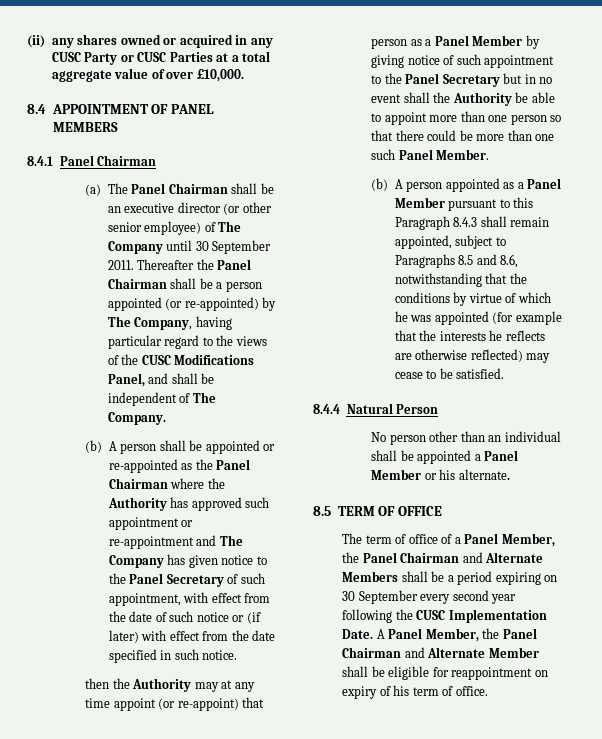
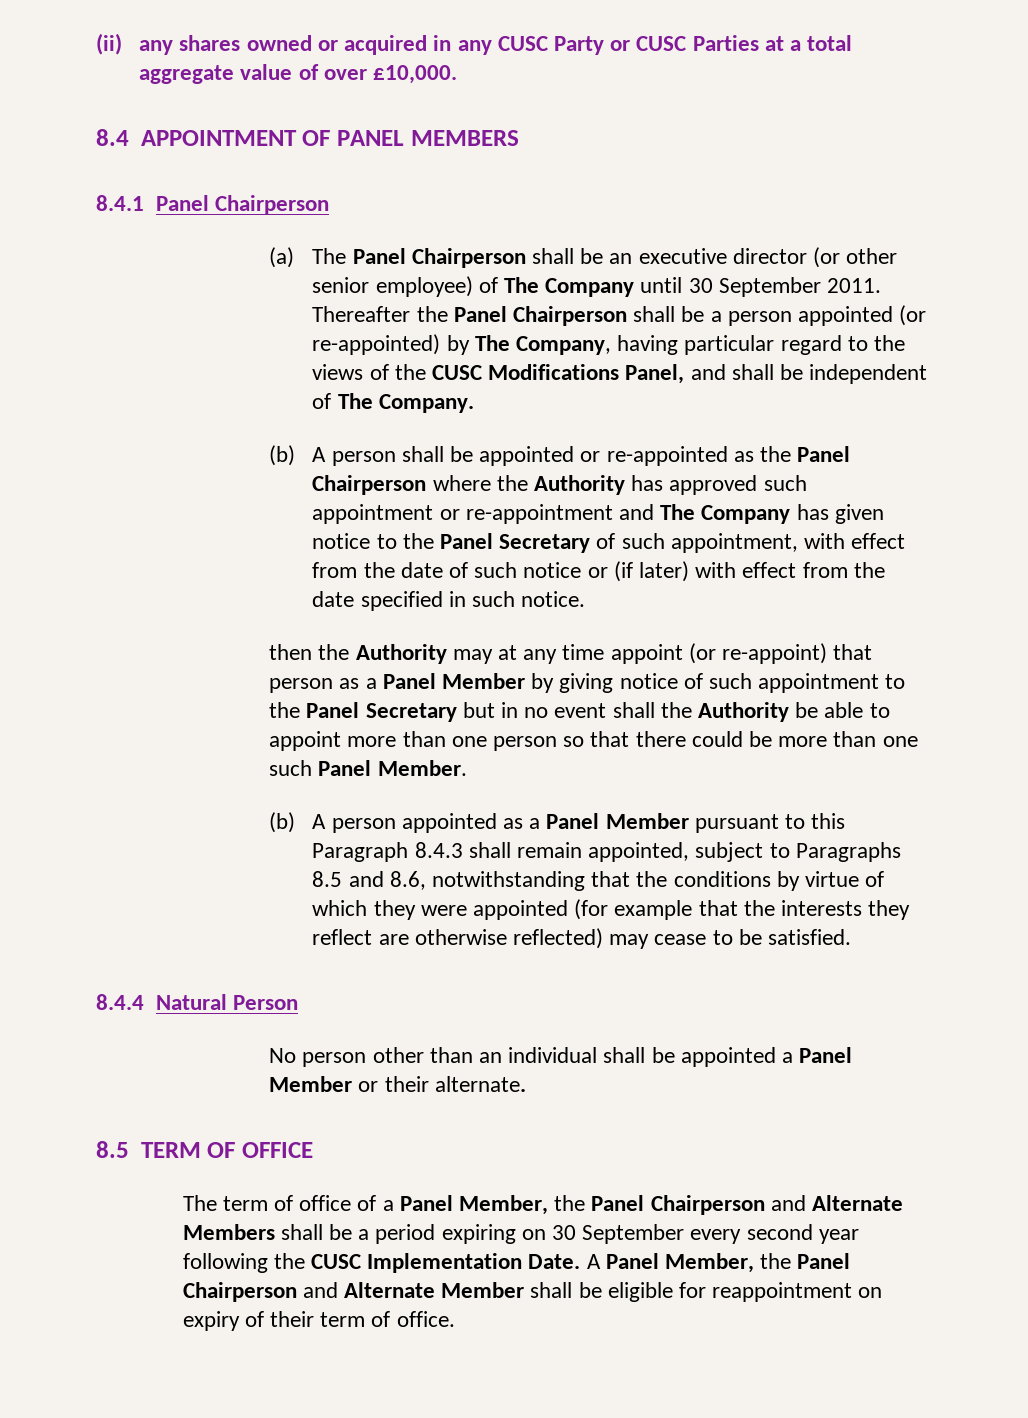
- 8.4.1 Panel Chairman
+ 8.4.1 Panel Chairperson
- (a) The Panel Chairman shall be an executive director (or other senior employee) of The Company until 30 September 2011.
+ (a) The Panel Chairperson shall be an executive director (or other senior employee) of The Company until 30 September 2011.
- Thereafter the Panel Chairman shall be a person appointed (or re-appointed) by The Company, having particular regard to the views of the CUSC Modifications Panel, and shall be independent of The Company.
+ Thereafter the Panel Chairperson shall be a person appointed (or re-appointed) by The Company, having particular regard to the views of the CUSC Modifications Panel, and shall be independent of The Company.
- (b) A person shall be appointed or re-appointed as the Panel Chairman where the Authority has approved such appointment or re-appointment and The Company has given notice to the Panel Secretary of such appointment, with effect from the date of such notice or (if later) with effect from the date specified in such notice.
+ (b) A person shall be appointed or re-appointed as the Panel Chairperson where the Authority has approved such appointment or re-appointment and The Company has given notice to the Panel Secretary of such appointment, with effect from the date of such notice or (if later) with effect from the date specified in such notice.
- (b) A person appointed as a Panel Member pursuant to this Paragraph 8.4.3 shall remain appointed, subject to Paragraphs 8.5 and 8.6, notwithstanding that the conditions by virtue of which he was appointed (for example that the interests he reflects are otherwise reflected) may cease to be satisfied.
+ (b) A person appointed as a Panel Member pursuant to this Paragraph 8.4.3 shall remain appointed, subject to Paragraphs 8.5 and 8.6, notwithstanding that the conditions by virtue of which they were appointed (for example that the interests they reflect are otherwise reflected) may cease to be satisfied.
- No person other than an individual shall be appointed a Panel Member or his alternate.
+ No person other than an individual shall be appointed a Panel Member or their alternate.
- The term of office of a Panel Member, the Panel Chairman and Alternate Members shall be a period expiring on 30 September every second year following the CUSC Implementation Date.
+ The term of office of a Panel Member, the Panel Chairperson and Alternate Members shall be a period expiring on 30 September every second year following the CUSC Implementation Date.
- A Panel Member, the Panel Chairman and Alternate Member shall be eligible for reappointment on expiry of his term of office.
+ A Panel Member, the Panel Chairperson and Alternate Member shall be eligible for reappointment on expiry of their term of office.

